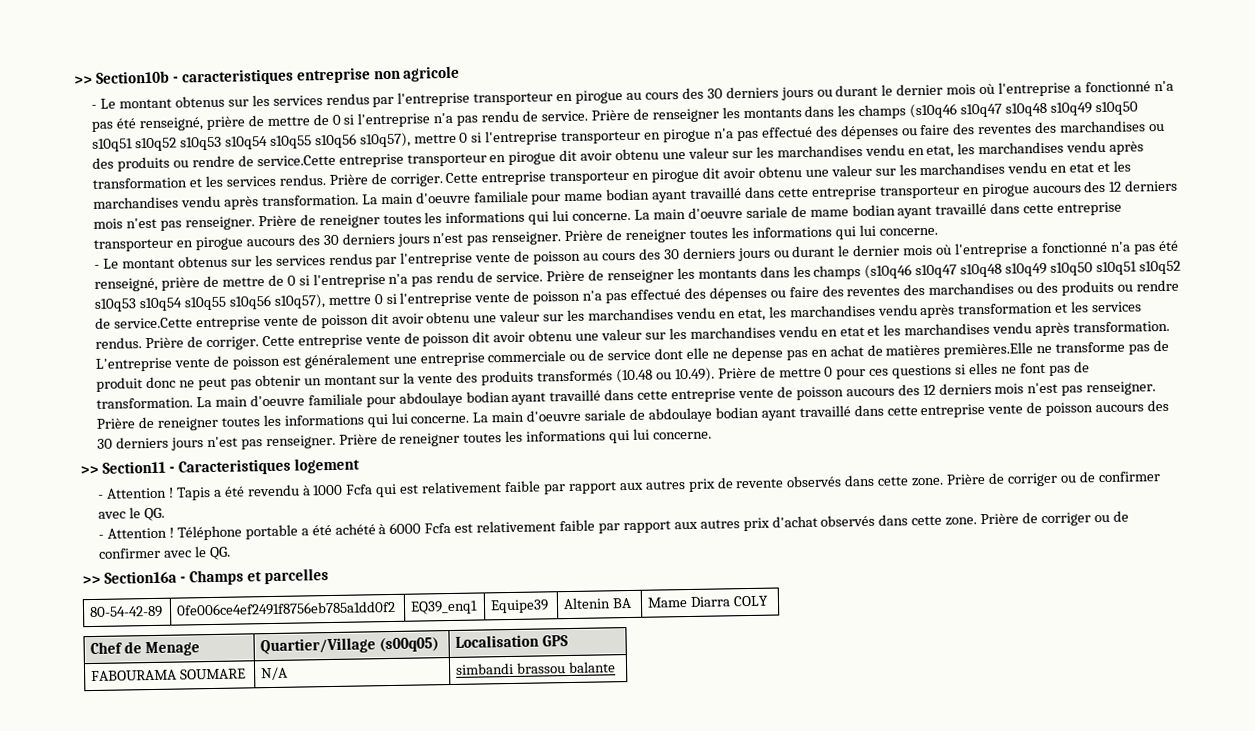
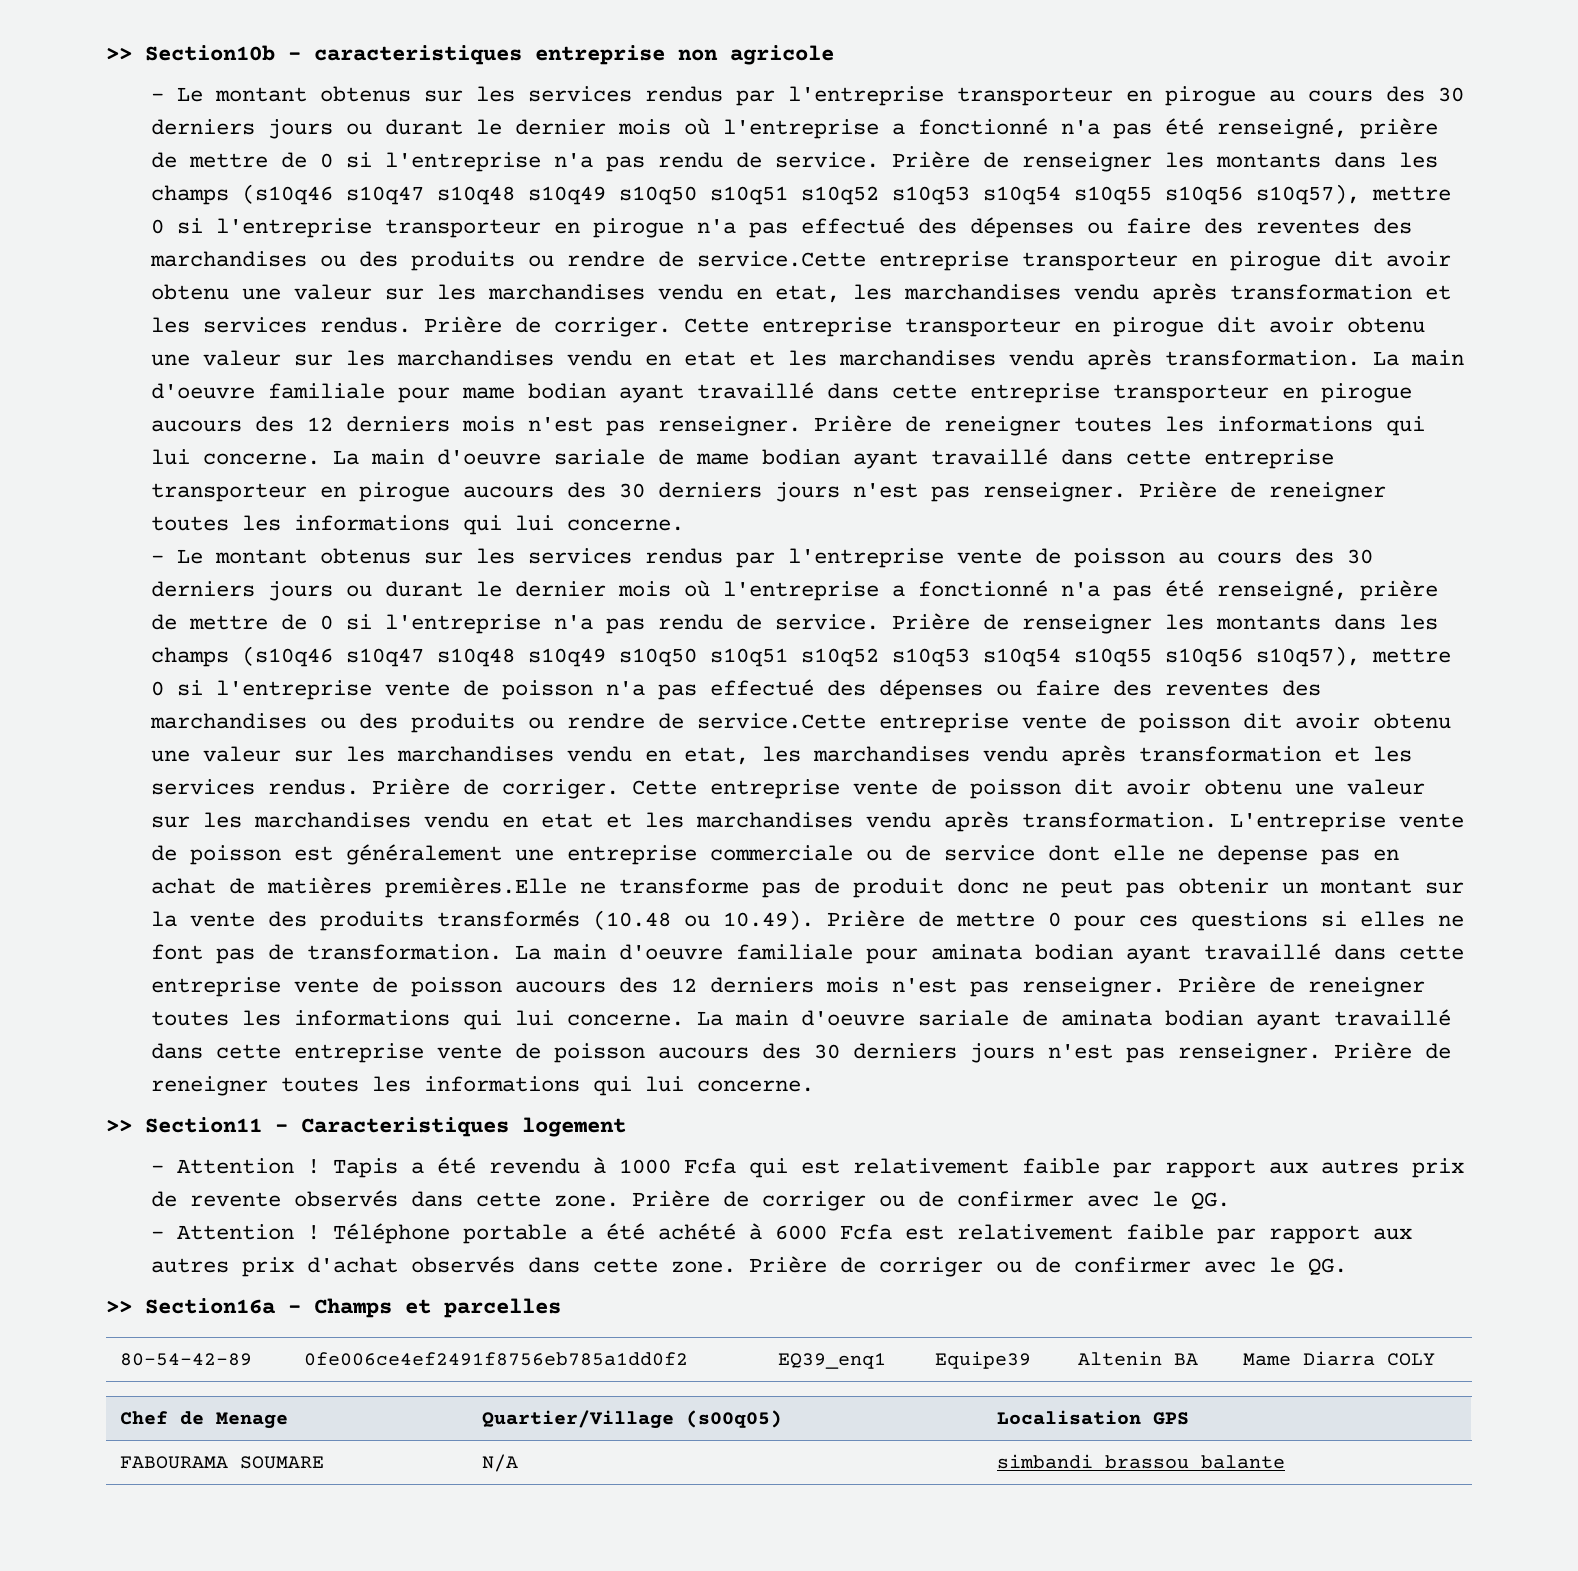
- La main d'oeuvre familiale pour abdoulaye bodian ayant travaillé dans cette entreprise vente de poisson aucours des 12 derniers mois n'est pas renseigner.
+ La main d'oeuvre familiale pour aminata bodian ayant travaillé dans cette entreprise vente de poisson aucours des 12 derniers mois n'est pas renseigner.
- La main d'oeuvre sariale de abdoulaye bodian ayant travaillé dans cette entreprise vente de poisson aucours des 30 derniers jours n'est pas renseigner.
+ La main d'oeuvre sariale de aminata bodian ayant travaillé dans cette entreprise vente de poisson aucours des 30 derniers jours n'est pas renseigner.

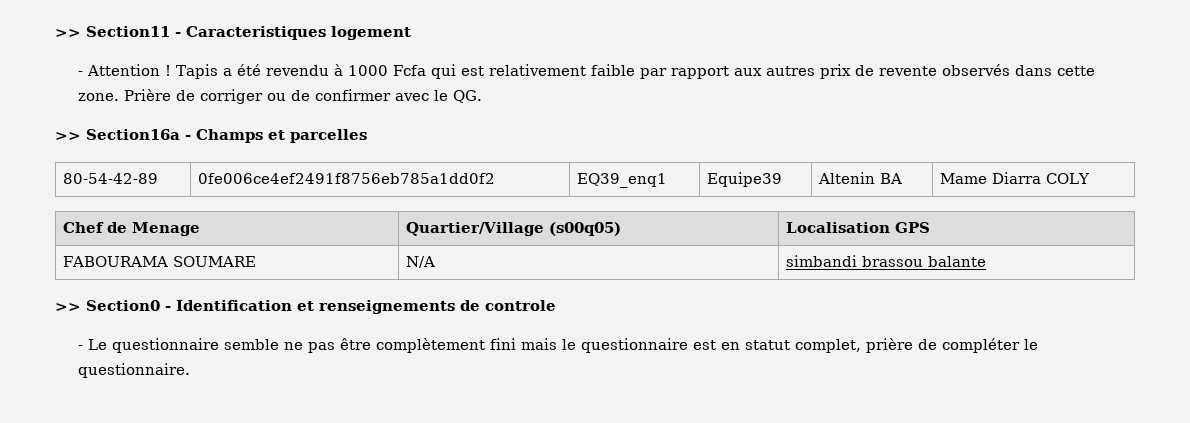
- >> Section10b - caracteristiques entreprise non agricole
- - Le montant obtenus sur les services rendus par l'entreprise transporteur en pirogue au cours des 30 derniers jours ou durant le dernier mois où l'entreprise a fonctionné n'a pas été renseigné, prière de mettre de 0 si l'entreprise n'a pas rendu de service. Prière de renseigner les montants dans les champs (s10q46 s10q47 s10q48 s10q49 s10q50 s10q51 s10q52 s10q53 s10q54 s10q55 s10q56 s10q57), mettre 0 si l'entreprise transporteur en pirogue n'a pas effectué des dépenses ou faire des reventes des marchandises ou des produits ou rendre de service.Cette entreprise transporteur en pirogue dit avoir obtenu une valeur sur les marchandises vendu en etat, les marchandises vendu après transformation et les services rendus. Prière de corriger. Cette entreprise transporteur en pirogue dit avoir obtenu une valeur sur les marchandises vendu en etat et les marchandises vendu après transformation. La main d'oeuvre familiale pour mame bodian ayant travaillé dans cette entreprise transporteur en pirogue aucours des 12 derniers mois n'est pas renseigner. Prière de reneigner toutes les informations qui lui concerne. La main d'oeuvre sariale de mame bodian ayant travaillé dans cette entreprise transporteur en pirogue aucours des 30 derniers jours n'est pas renseigner. Prière de reneigner toutes les informations qui lui concerne.
- - Le montant obtenus sur les services rendus par l'entreprise vente de poisson au cours des 30 derniers jours ou durant le dernier mois où l'entreprise a fonctionné n'a pas été renseigné, prière de mettre de 0 si l'entreprise n'a pas rendu de service. Prière de renseigner les montants dans les champs (s10q46 s10q47 s10q48 s10q49 s10q50 s10q51 s10q52 s10q53 s10q54 s10q55 s10q56 s10q57), mettre 0 si l'entreprise vente de poisson n'a pas effectué des dépenses ou faire des reventes des marchandises ou des produits ou rendre de service.Cette entreprise vente de poisson dit avoir obtenu une valeur sur les marchandises vendu en etat, les marchandises vendu après transformation et les services rendus. Prière de corriger. Cette entreprise vente de poisson dit avoir obtenu une valeur sur les marchandises vendu en etat et les marchandises vendu après transformation. L'entreprise vente de poisson est généralement une entreprise commerciale ou de service dont elle ne depense pas en achat de matières premières.Elle ne transforme pas de produit donc ne peut pas obtenir un montant sur la vente des produits transformés (10.48 ou 10.49). Prière de mettre 0 pour ces questions si elles ne font pas de transformation. La main d'oeuvre familiale pour aminata bodian ayant travaillé dans cette entreprise vente de poisson aucours des 12 derniers mois n'est pas renseigner. Prière de reneigner toutes les informations qui lui concerne. La main d'oeuvre sariale de aminata bodian ayant travaillé dans cette entreprise vente de poisson aucours des 30 derniers jours n'est pas renseigner. Prière de reneigner toutes les informations qui lui concerne.
- - Attention ! Téléphone portable a été achété à 6000 Fcfa est relativement faible par rapport aux autres prix d'achat observés dans cette zone. Prière de corriger ou de confirmer avec le QG.
+ >> Section0 - Identification et renseignements de controle
+ - Le questionnaire semble ne pas être complètement fini mais le questionnaire est en statut complet, prière de compléter le questionnaire.

